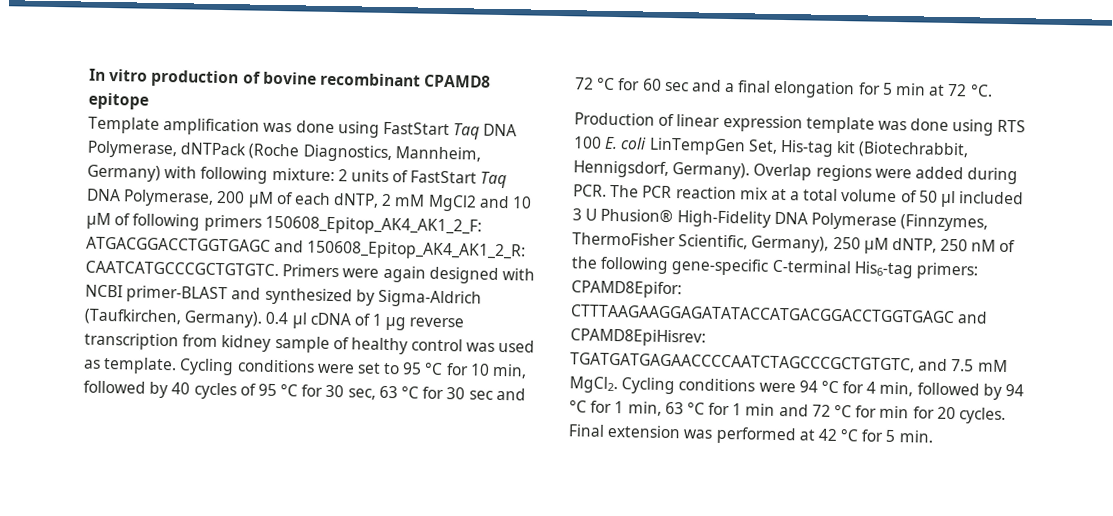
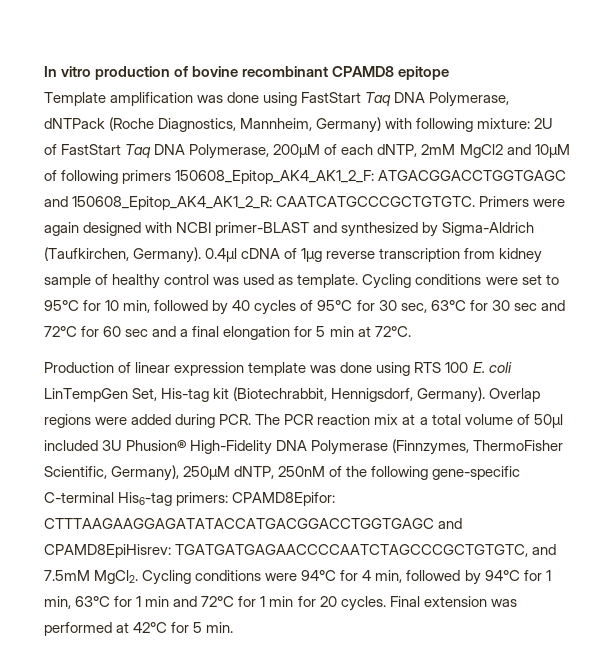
- Template amplification was done using FastStart Taq DNA Polymerase, dNTPack (Roche Diagnostics, Mannheim, Germany) with following mixture: 2 units of FastStart Taq DNA Polymerase, 200 µM of each dNTP, 2 mM MgCl2 and 10 µM of following primers 150608_Epitop_AK4_AK1_2_F: ATGACGGACCTGGTGAGC and 150608_Epitop_AK4_AK1_2_R: CAATCATGCCCGCTGTGTC.
+ Template amplification was done using FastStart Taq DNA Polymerase, dNTPack (Roche Diagnostics, Mannheim, Germany) with following mixture: 2U of FastStart Taq DNA Polymerase, 200µM of each dNTP, 2mM MgCl2 and 10µM of following primers 150608_Epitop_AK4_AK1_2_F: ATGACGGACCTGGTGAGC and 150608_Epitop_AK4_AK1_2_R: CAATCATGCCCGCTGTGTC.
- 0.4 µl cDNA of 1 µg reverse transcription from kidney sample of healthy control was used as template.
+ 0.4µl cDNA of 1µg reverse transcription from kidney sample of healthy control was used as template.
- Cycling conditions were set to 95 °C for 10 min, followed by 40 cycles of 95 °C for 30 sec, 63 °C for 30 sec and 72 °C for 60 sec and a final elongation for 5 min at 72 °C.
+ Cycling conditions were set to 95°C for 10 min, followed by 40 cycles of 95°C for 30 sec, 63°C for 30 sec and 72°C for 60 sec and a final elongation for 5 min at 72°C.
- Overlap regions were added during PCR. The PCR reaction mix at a total volume of 50 µl included 3 U Phusion® High-Fidelity DNA Polymerase (Finnzymes, ThermoFisher Scientific, Germany), 250 µM dNTP, 250 nM of the following gene-specific C-terminal His6-tag primers: CPAMD8Epifor: CTTTAAGAAGGAGATATACCATGACGGACCTGGTGAGC and CPAMD8EpiHisrev: TGATGATGAGAACCCCAATCTAGCCCGCTGTGTC, and 7.5 mM MgCl2.
+ Overlap regions were added during PCR. The PCR reaction mix at a total volume of 50µl included 3U Phusion® High-Fidelity DNA Polymerase (Finnzymes, ThermoFisher Scientific, Germany), 250µM dNTP, 250nM of the following gene-specific C-terminal His6-tag primers: CPAMD8Epifor: CTTTAAGAAGGAGATATACCATGACGGACCTGGTGAGC and CPAMD8EpiHisrev: TGATGATGAGAACCCCAATCTAGCCCGCTGTGTC, and 7.5mM MgCl2.
- Cycling conditions were 94 °C for 4 min, followed by 94 °C for 1 min, 63 °C for 1 min and 72 °C for min for 20 cycles.
+ Cycling conditions were 94°C for 4 min, followed by 94°C for 1 min, 63°C for 1 min and 72°C for 1 min for 20 cycles.
- Final extension was performed at 42 °C for 5 min.
+ Final extension was performed at 42°C for 5 min.

